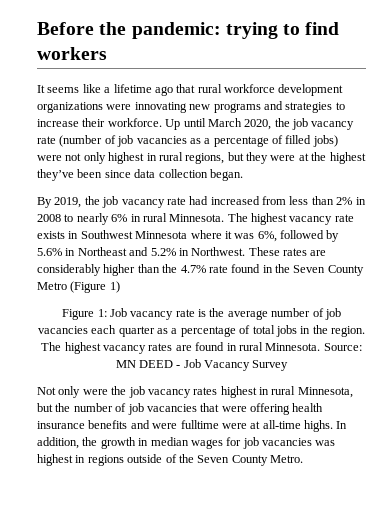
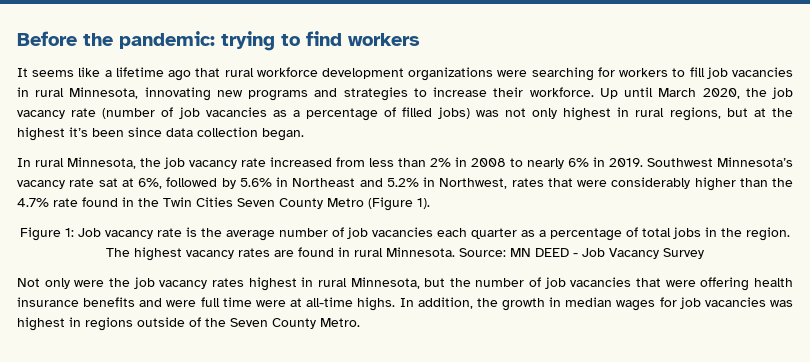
- It seems like a lifetime ago that rural workforce development organizations were innovating new programs and strategies to increase their workforce.
+ It seems like a lifetime ago that rural workforce development organizations were searching for workers to fill job vacancies in rural Minnesota, innovating new programs and strategies to increase their workforce.
- Up until March 2020, the job vacancy rate (number of job vacancies as a percentage of filled jobs) were not only highest in rural regions, but they were at the highest they’ve been since data collection began.
+ Up until March 2020, the job vacancy rate (number of job vacancies as a percentage of filled jobs) was not only highest in rural regions, but at the highest it’s been since data collection began.
- By 2019, the job vacancy rate had increased from less than 2% in 2008 to nearly 6% in rural Minnesota. The highest vacancy rate exists in Southwest Minnesota where it was 6%, followed by 5.6% in Northeast and 5.2% in Northwest. These rates are considerably higher than the 4.7% rate found in the Seven County Metro (Figure 1)
+ In rural Minnesota, the job vacancy rate increased from less than 2% in 2008 to nearly 6% in 2019. Southwest Minnesota’s vacancy rate sat at 6%, followed by 5.6% in Northeast and 5.2% in Northwest, rates that were considerably higher than the 4.7% rate found in the Twin Cities Seven County Metro (Figure 1).
- Not only were the job vacancy rates highest in rural Minnesota, but the number of job vacancies that were offering health insurance benefits and were fulltime were at all-time highs.
+ Not only were the job vacancy rates highest in rural Minnesota, but the number of job vacancies that were offering health insurance benefits and were full time were at all-time highs.

